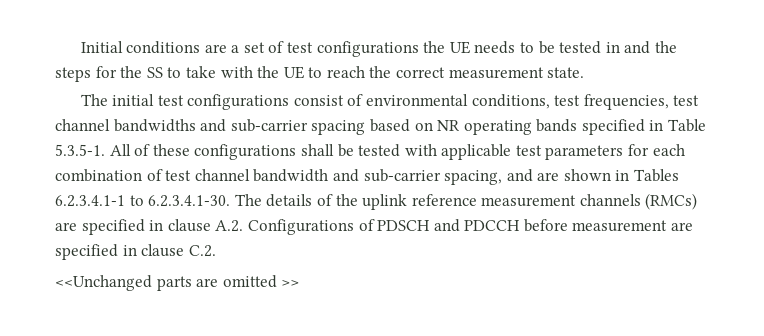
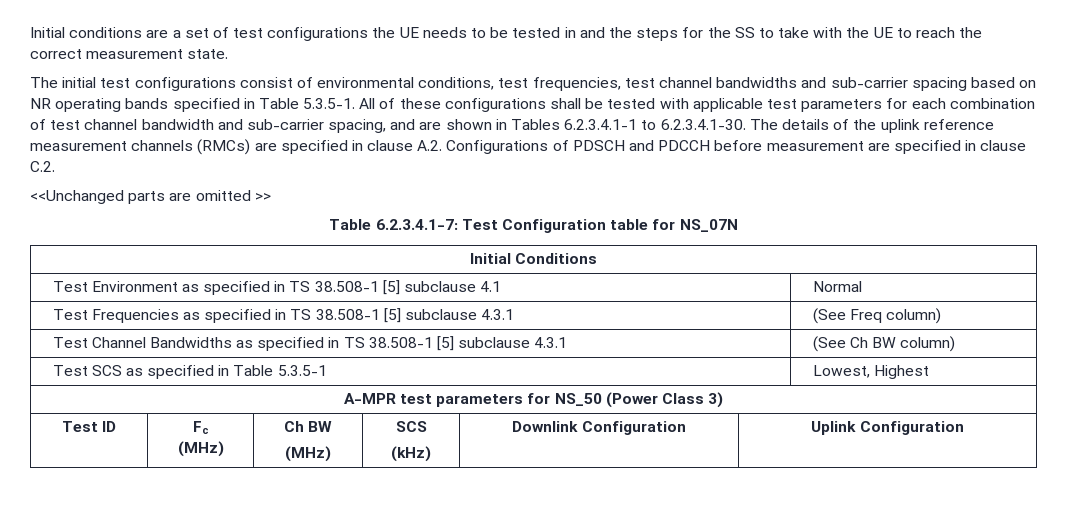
+ Table 6.2.3.4.1-7: Test Configuration table for NS_07N
+ Initial Conditions
+ Test Environment as specified in TS 38.508-1 [5] subclause 4.1 | Normal
+ Test Frequencies as specified in TS 38.508-1 [5] subclause 4.3.1 | (See Freq column)
+ Test Channel Bandwidths as specified in TS 38.508-1 [5] subclause 4.3.1 | (See Ch BW column)
+ Test SCS as specified in Table 5.3.5-1 | Lowest, Highest
+ A-MPR test parameters for NS_50 (Power Class 3)
+ Test ID | Fc
+ (MHz) | Ch BW
+ (MHz) | SCS
+ (kHz) | Downlink Configuration | Uplink Configuration

